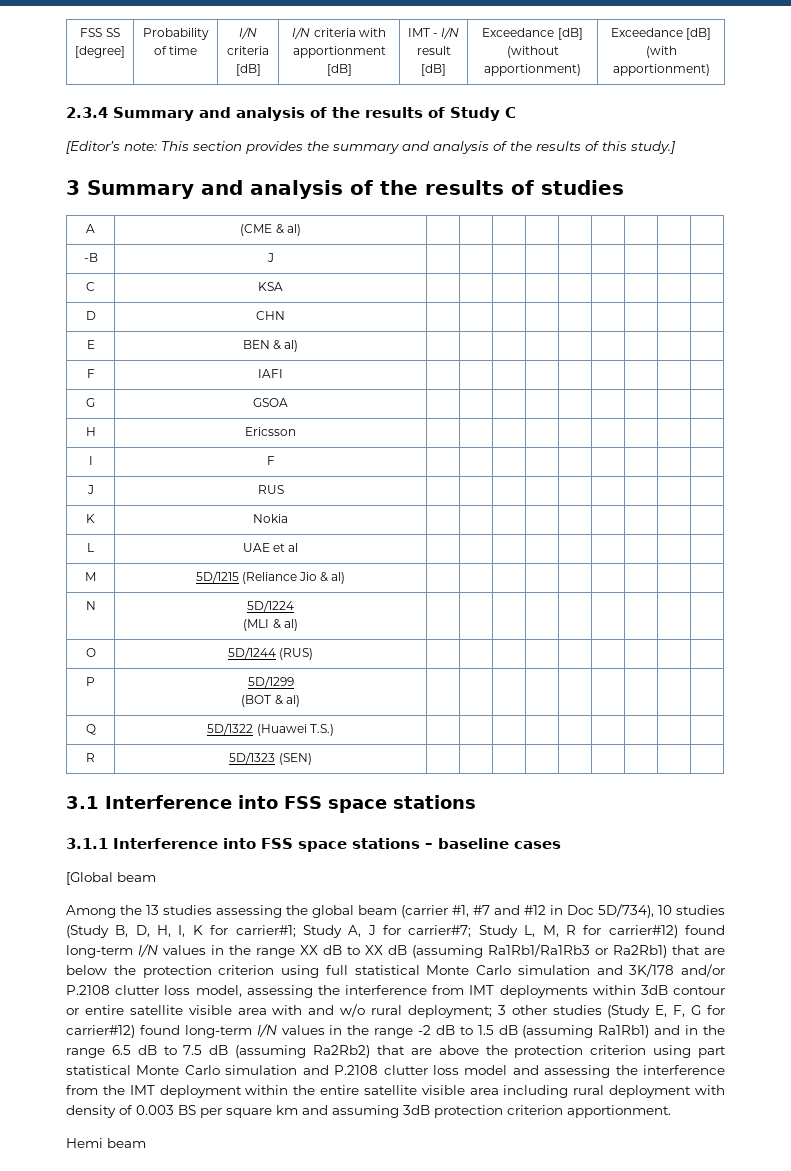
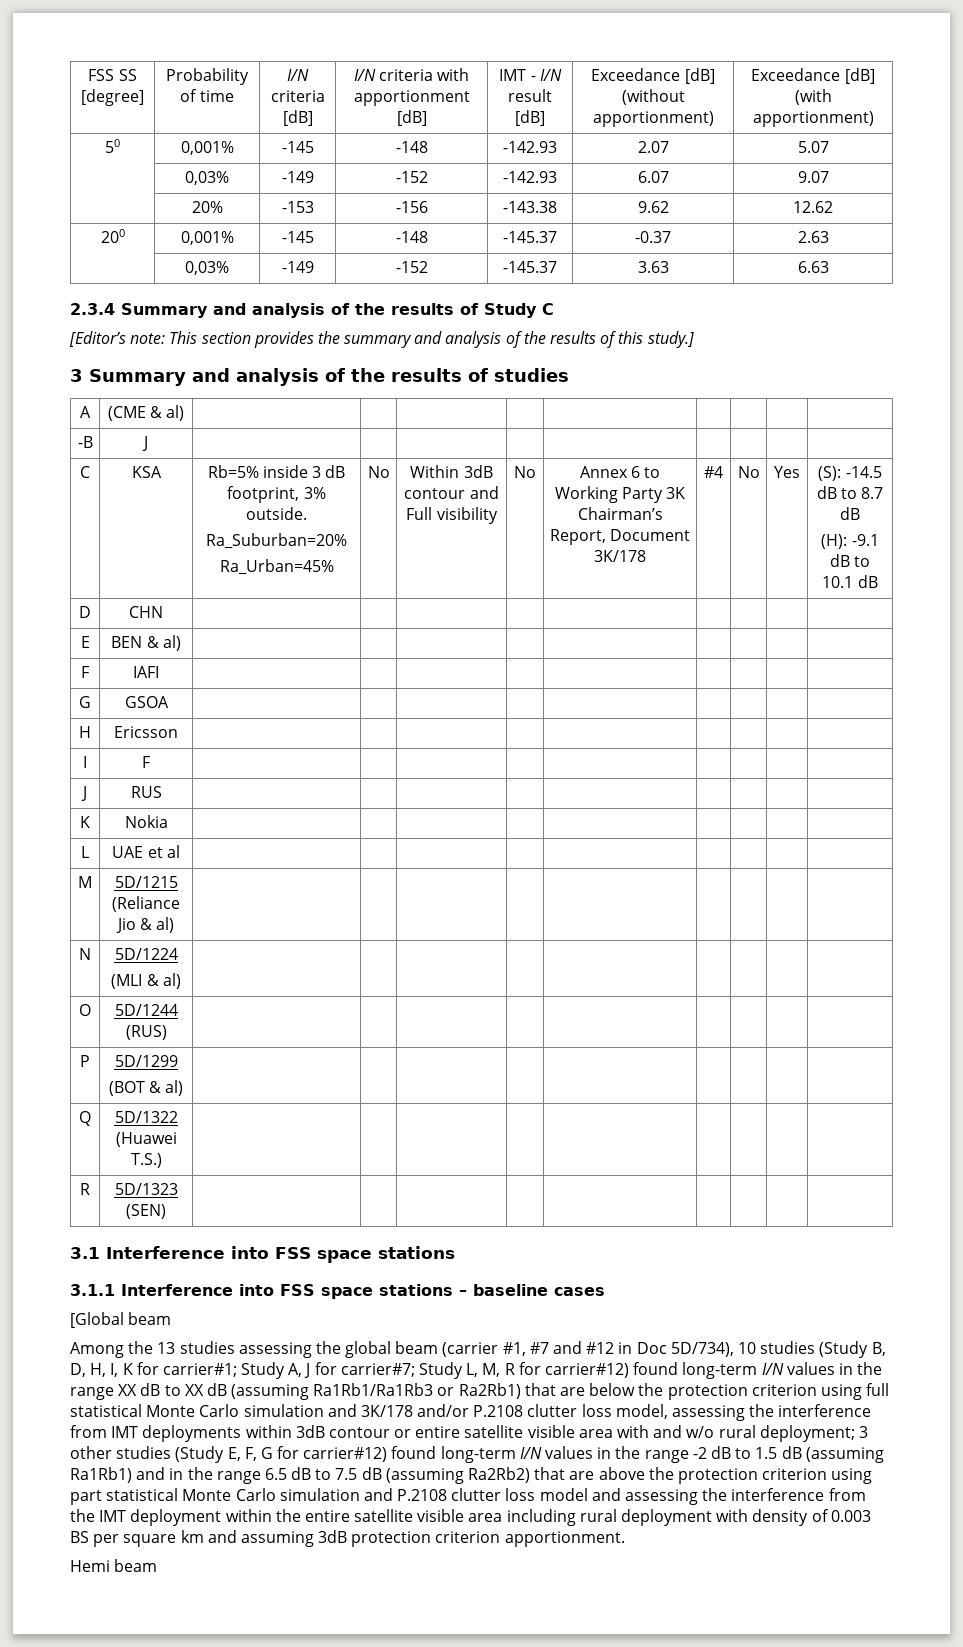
+ 50 | 0,001% | -145 | -148 | -142.93 | 2.07 | 5.07
+ | 0,03% | -149 | -152 | -142.93 | 6.07 | 9.07
+ | 20% | -153 | -156 | -143.38 | 9.62 | 12.62
+ 200 | 0,001% | -145 | -148 | -145.37 | -0.37 | 2.63
+ | 0,03% | -149 | -152 | -145.37 | 3.63 | 6.63
+ Rb=5% inside 3 dB footprint, 3% outside.
+ Ra_Suburban=20%
+ Ra_Urban=45% | No | Within 3dB contour and Full visibility | No | Annex 6 to Working Party 3K Chairman’s Report, Document 3K/178 | #4 | No | Yes | (S): -14.5 dB to 8.7 dB
+ (H): -9.1 dB to 10.1 dB

